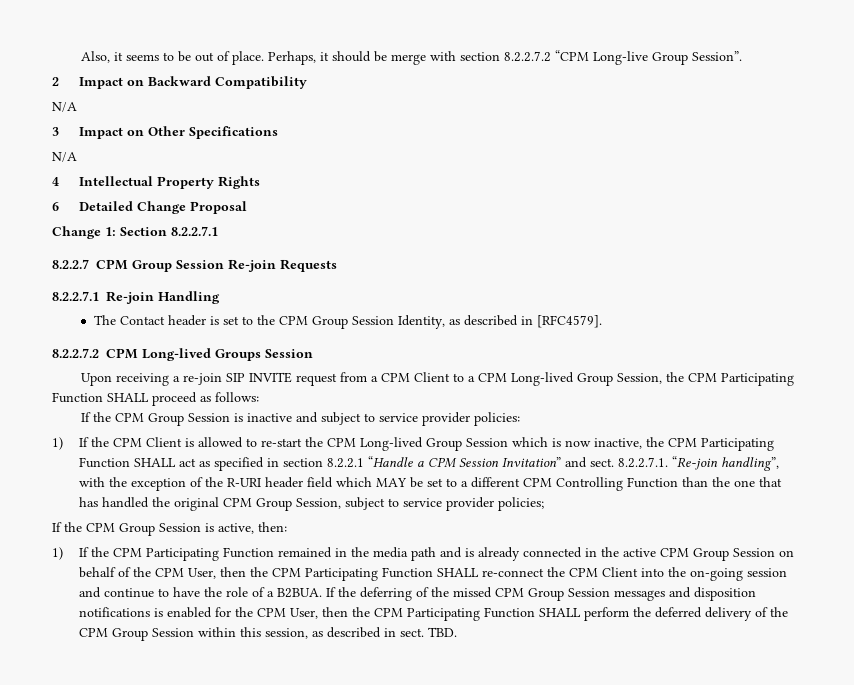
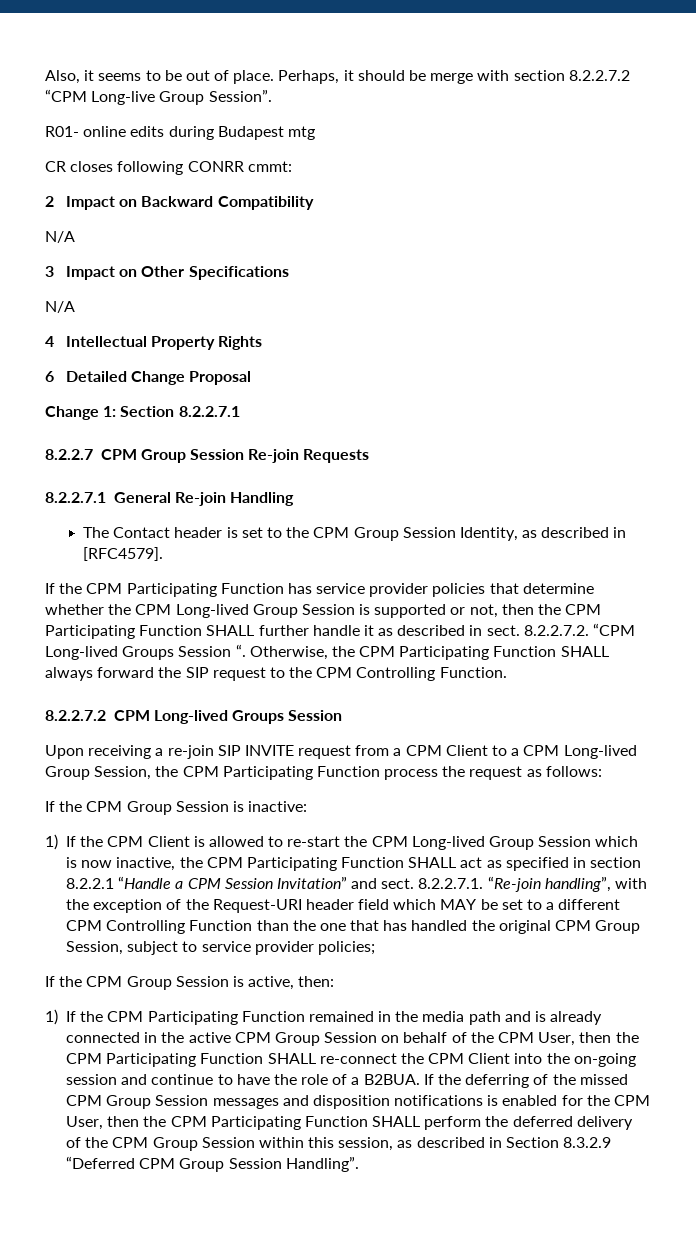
+ R01- online edits during Budapest mtg
+ CR closes following CONRR cmmt:
- 8.2.2.7.1 Re-join Handling
+ 8.2.2.7.1 General Re-join Handling
+ If the CPM Participating Function has service provider policies that determine whether the CPM Long-lived Group Session is supported or not, then the CPM Participating Function SHALL further handle it as described in sect. 8.2.2.7.2. “CPM Long-lived Groups Session “. Otherwise, the CPM Participating Function SHALL always forward the SIP request to the CPM Controlling Function.
- Upon receiving a re-join SIP INVITE request from a CPM Client to a CPM Long-lived Group Session, the CPM Participating Function SHALL proceed as follows:
+ Upon receiving a re-join SIP INVITE request from a CPM Client to a CPM Long-lived Group Session, the CPM Participating Function process the request as follows:
- If the CPM Group Session is inactive and subject to service provider policies:
+ If the CPM Group Session is inactive:
- 1) If the CPM Client is allowed to re-start the CPM Long-lived Group Session which is now inactive, the CPM Participating Function SHALL act as specified in section 8.2.2.1 “Handle a CPM Session Invitation” and sect. 8.2.2.7.1. “Re-join handling”, with the exception of the R-URI header field which MAY be set to a different CPM Controlling Function than the one that has handled the original CPM Group Session, subject to service provider policies;
+ 1) If the CPM Client is allowed to re-start the CPM Long-lived Group Session which is now inactive, the CPM Participating Function SHALL act as specified in section 8.2.2.1 “Handle a CPM Session Invitation” and sect. 8.2.2.7.1. “Re-join handling”, with the exception of the Request-URI header field which MAY be set to a different CPM Controlling Function than the one that has handled the original CPM Group Session, subject to service provider policies;
- If the deferring of the missed CPM Group Session messages and disposition notifications is enabled for the CPM User, then the CPM Participating Function SHALL perform the deferred delivery of the CPM Group Session within this session, as described in sect. TBD.
+ If the deferring of the missed CPM Group Session messages and disposition notifications is enabled for the CPM User, then the CPM Participating Function SHALL perform the deferred delivery of the CPM Group Session within this session, as described in Section 8.3.2.9 “Deferred CPM Group Session Handling”.

